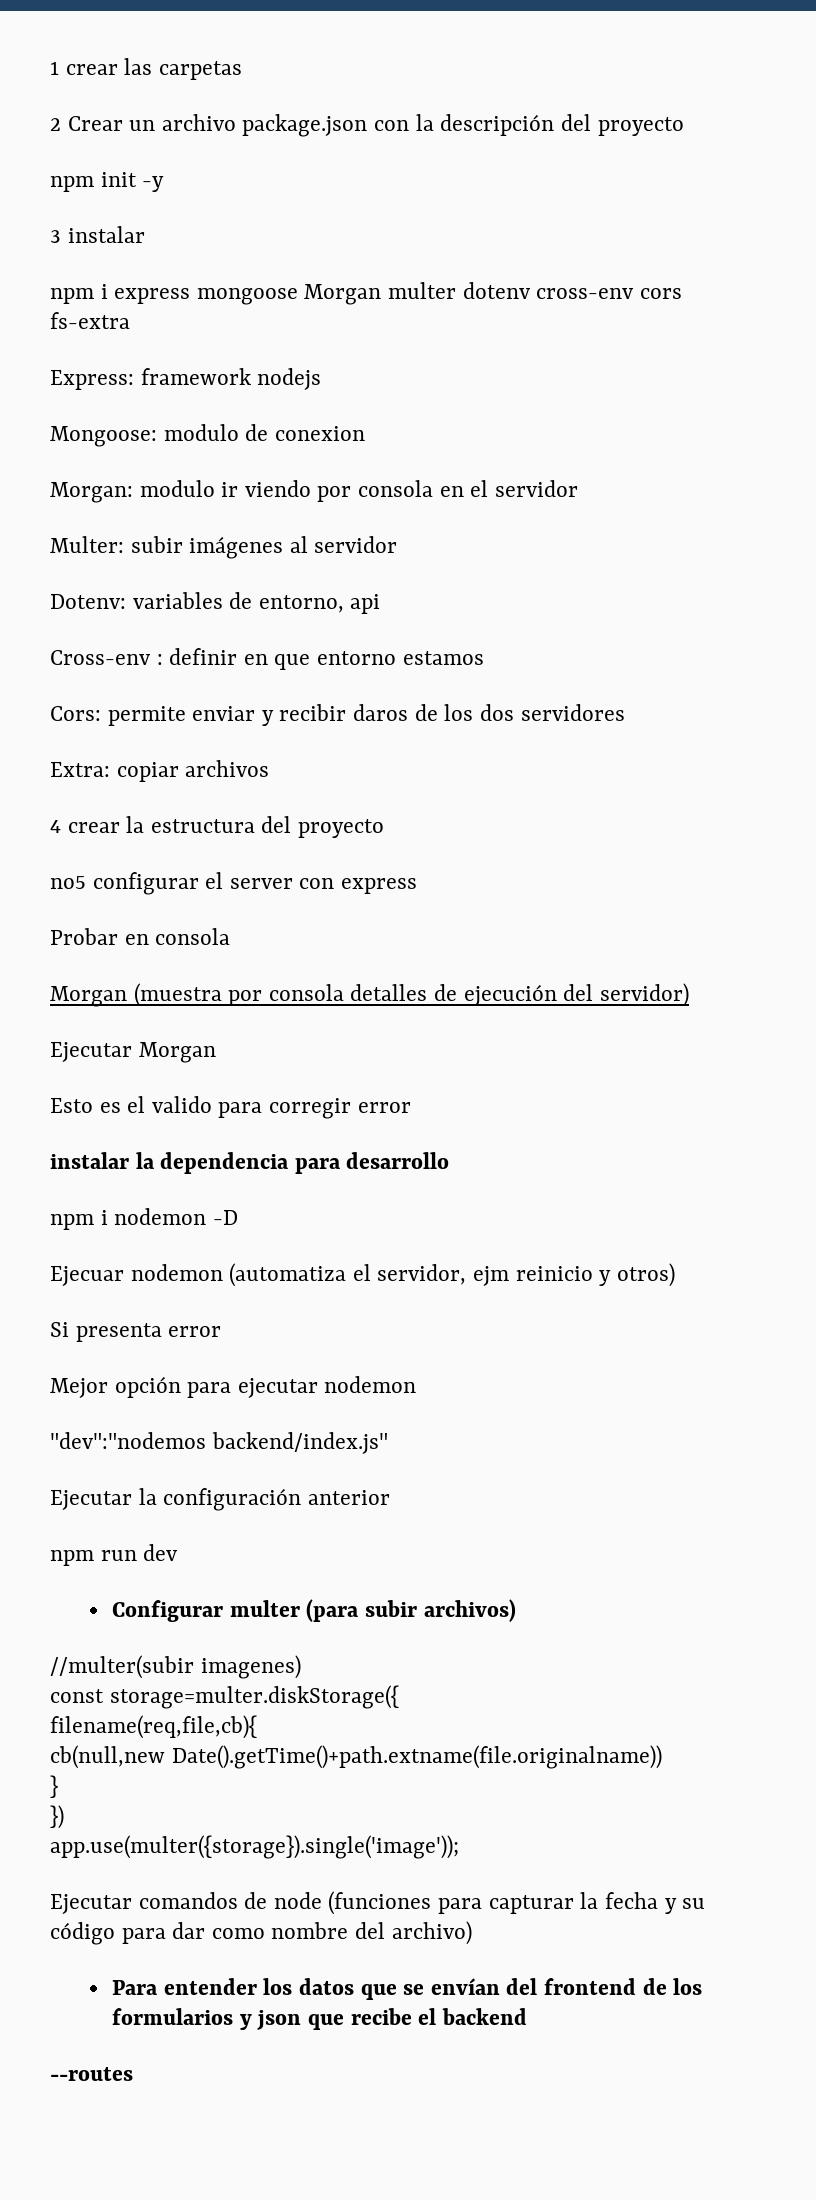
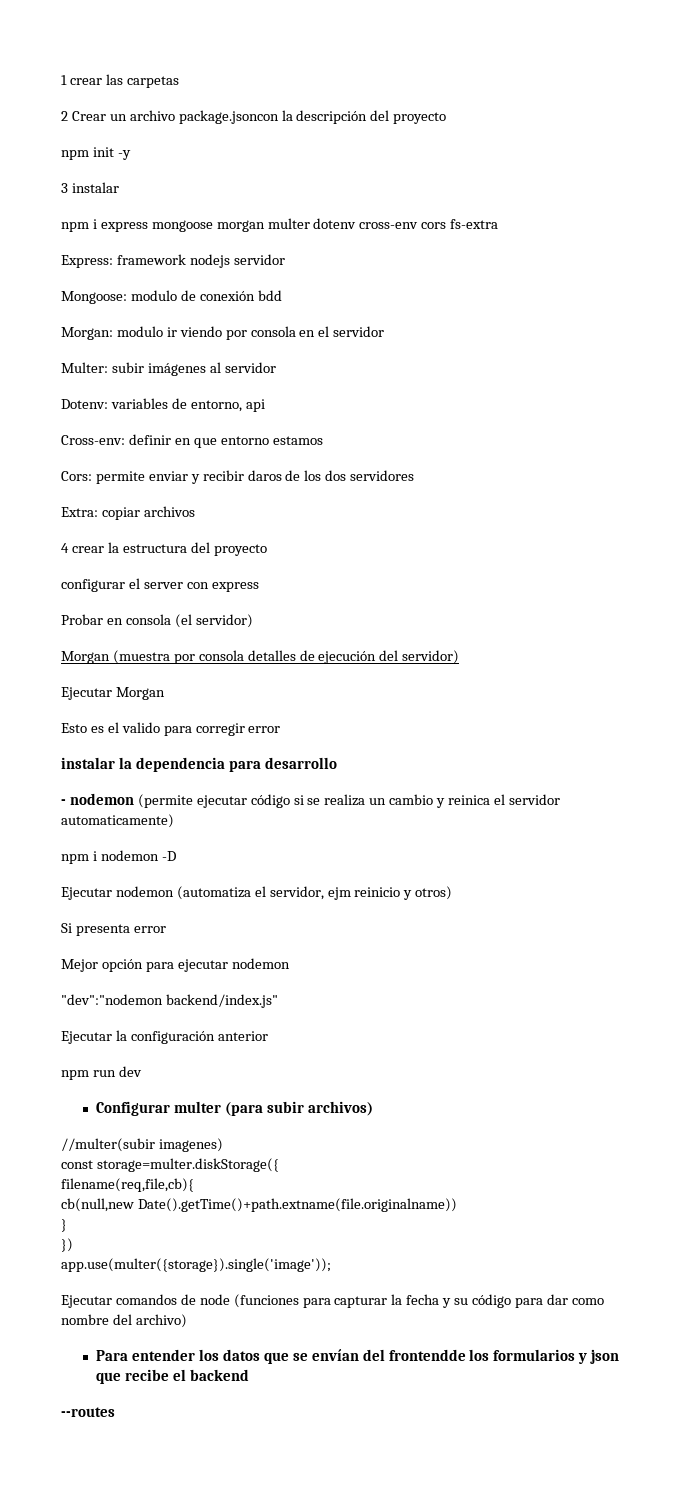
- 2 Crear un archivo package.json con la descripción del proyecto
+ 2 Crear un archivo package.jsoncon la descripción del proyecto
- npm i express mongoose Morgan multer dotenv cross-env cors fs-extra
+ npm i express mongoose morgan multer dotenv cross-env cors fs-extra
- Express: framework nodejs
+ Express: framework nodejs servidor
- Mongoose: modulo de conexion
+ Mongoose: modulo de conexión bdd
- Cross-env : definir en que entorno estamos
+ Cross-env: definir en que entorno estamos
- no5 configurar el server con express
+ configurar el server con express
- Probar en consola
+ Probar en consola (el servidor)
+ - nodemon (permite ejecutar código si se realiza un cambio y reinica el servidor automaticamente)
- Ejecuar nodemon (automatiza el servidor, ejm reinicio y otros)
+ Ejecutar nodemon (automatiza el servidor, ejm reinicio y otros)
- "dev":"nodemos backend/index.js"
+ "dev":"nodemon backend/index.js"
- Para entender los datos que se envían del frontend de los formularios y json que recibe el backend
+ Para entender los datos que se envían del frontendde los formularios y json que recibe el backend

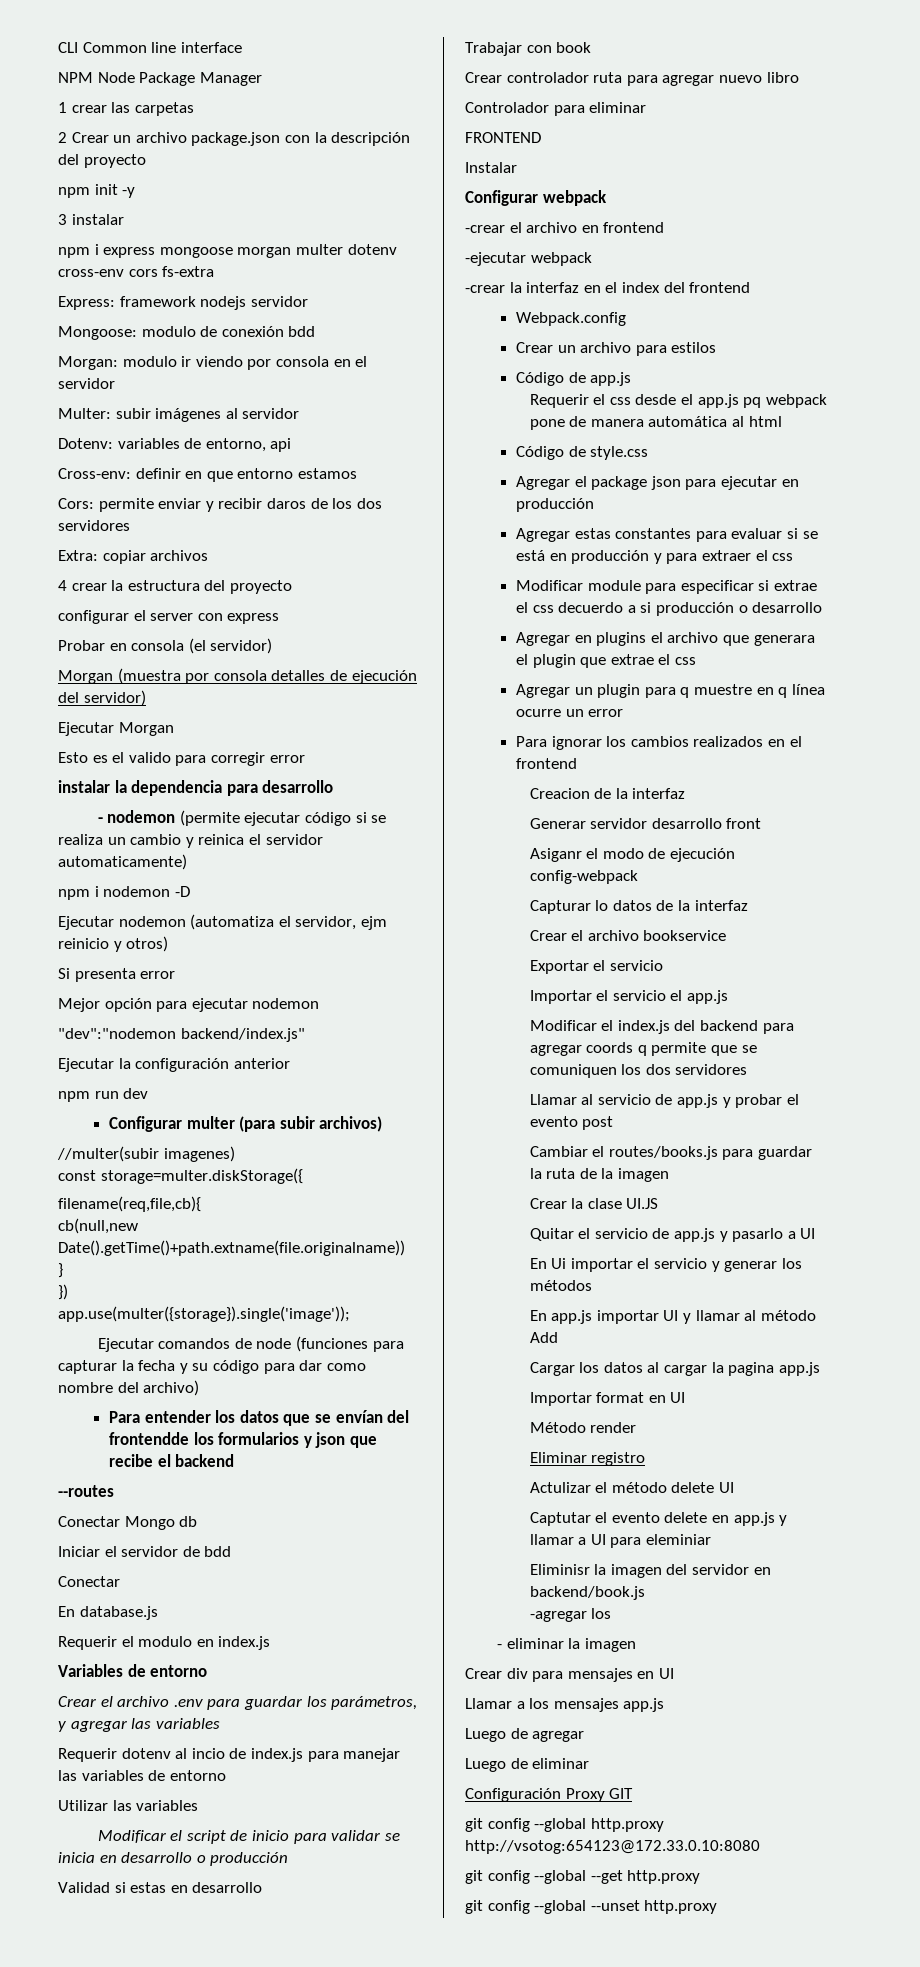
+ CLI Common line interface
+ NPM Node Package Manager
- 2 Crear un archivo package.jsoncon la descripción del proyecto
+ 2 Crear un archivo package.json con la descripción del proyecto
+ Conectar Mongo db
+ Iniciar el servidor de bdd
+ Conectar
+ En database.js
+ Requerir el modulo en index.js
+ Variables de entorno
+ Crear el archivo .env para guardar los parámetros, y agregar las variables
+ Requerir dotenv al incio de index.js para manejar las variables de entorno
+ Utilizar las variables
+ Modificar el script de inicio para validar se inicia en desarrollo o producción
+ Validad si estas en desarrollo
+ Trabajar con book
+ Crear controlador ruta para agregar nuevo libro
+ Controlador para eliminar
+ FRONTEND
+ Instalar
+ Configurar webpack
+ -crear el archivo en frontend
+ -ejecutar webpack
+ -crear la interfaz en el index del frontend
+ Webpack.config
+ Crear un archivo para estilos
+ Código de app.js
+ Requerir el css desde el app.js pq webpack pone de manera automática al html
+ Código de style.css
+ Agregar el package json para ejecutar en producción
+ Agregar estas constantes para evaluar si se está en producción y para extraer el css
+ Modificar module para especificar si extrae el css decuerdo a si producción o desarrollo
+ Agregar en plugins el archivo que generara el plugin que extrae el css
+ Agregar un plugin para q muestre en q línea ocurre un error
+ Para ignorar los cambios realizados en el frontend
+ Creacion de la interfaz
+ Generar servidor desarrollo front
+ Asiganr el modo de ejecución config-webpack
+ Capturar lo datos de la interfaz
+ Crear el archivo bookservice
+ Exportar el servicio
+ Importar el servicio el app.js
+ Modificar el index.js del backend para agregar coords q permite que se comuniquen los dos servidores
+ Llamar al servicio de app.js y probar el evento post
+ Cambiar el routes/books.js para guardar la ruta de la imagen
+ Crear la clase UI.JS
+ Quitar el servicio de app.js y pasarlo a UI
+ En Ui importar el servicio y generar los métodos
+ En app.js importar UI y llamar al método Add
+ Cargar los datos al cargar la pagina app.js
+ Importar format en UI
+ Método render
+ Eliminar registro
+ Actulizar el método delete UI
+ Captutar el evento delete en app.js y llamar a UI para eleminiar
+ Eliminisr la imagen del servidor en backend/book.js
+ -agregar los
+ - eliminar la imagen
+ Crear div para mensajes en UI
+ Llamar a los mensajes app.js
+ Luego de agregar
+ Luego de eliminar
+ Configuración Proxy GIT
+ git config --global http.proxy http://vsotog:654123@172.33.0.10:8080
+ git config --global --get http.proxy
+ git config --global --unset http.proxy

